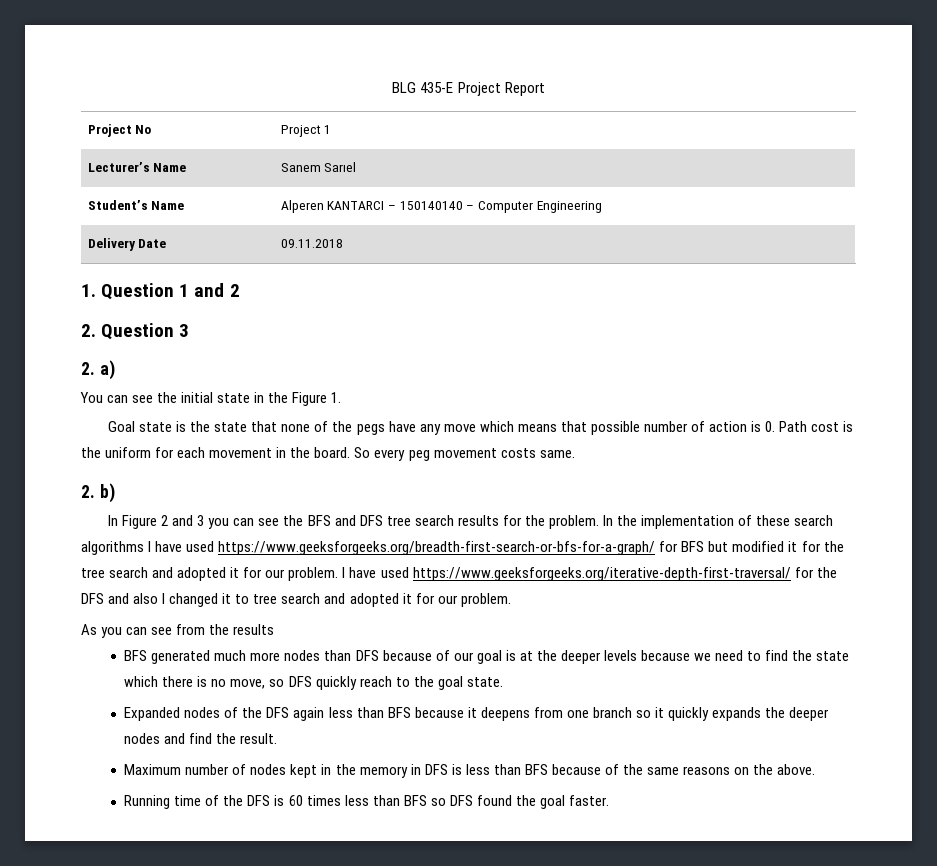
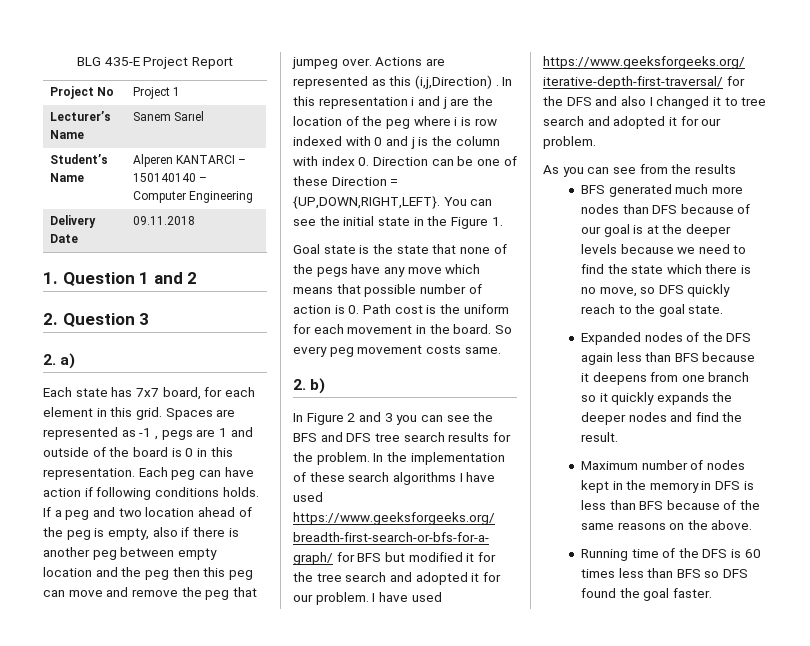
+ Each state has 7x7 board, for each element in this grid. Spaces are represented as -1 , pegs are 1 and outside of the board is 0 in this representation. Each peg can have action if following conditions holds. If a peg and two location ahead of the peg is empty, also if there is another peg between empty location and the peg then this peg can move and remove the peg that jumpeg over. Actions are represented as this (i,j,Direction) . In this representation i and j are the location of the peg where i is row indexed with 0 and j is the column with index 0. Direction can be one of these Direction = {UP,DOWN,RIGHT,LEFT}.

